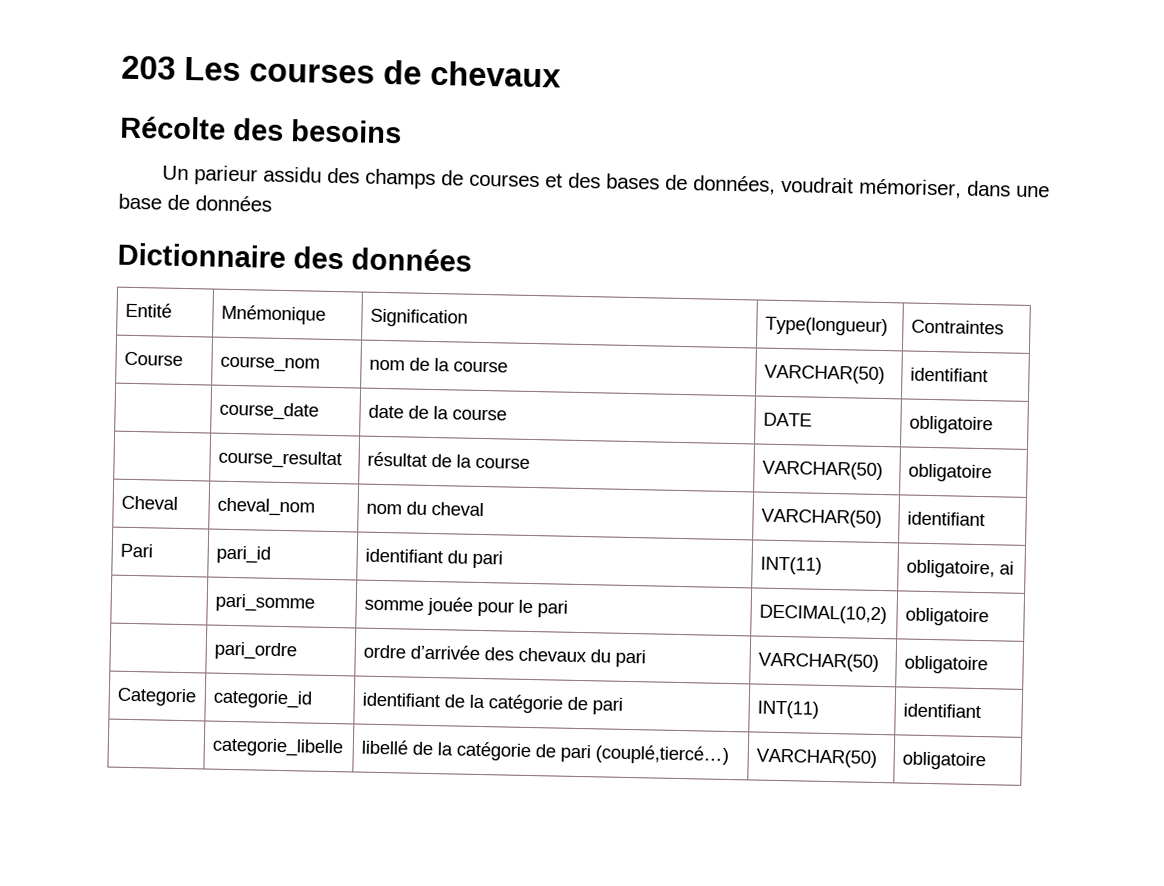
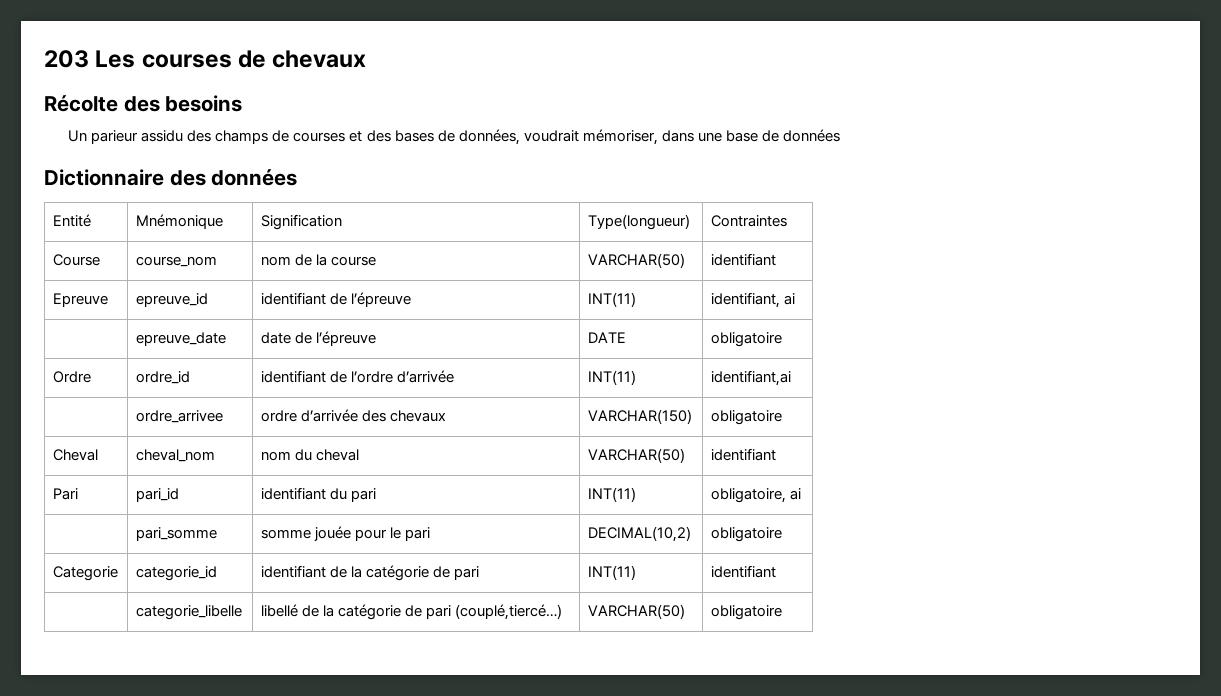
- | course_date | date de la course | DATE | obligatoire
+ Epreuve | epreuve_id | identifiant de l’épreuve | INT(11) | identifiant, ai
+ | epreuve_date | date de l’épreuve | DATE | obligatoire
- | course_resultat | résultat de la course | VARCHAR(50) | obligatoire
+ Ordre | ordre_id | identifiant de l’ordre d’arrivée | INT(11) | identifiant,ai
+ | ordre_arrivee | ordre d’arrivée des chevaux | VARCHAR(150) | obligatoire
- | pari_ordre | ordre d’arrivée des chevaux du pari | VARCHAR(50) | obligatoire

